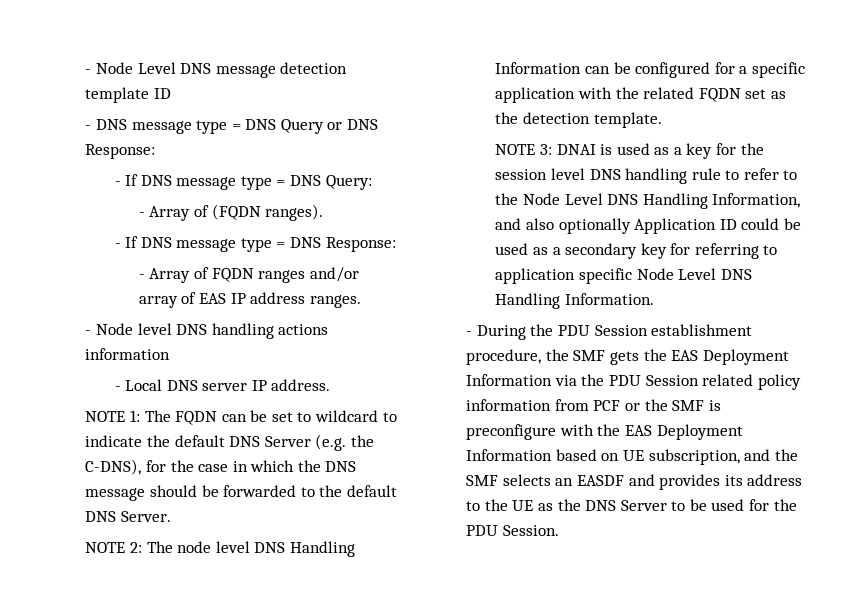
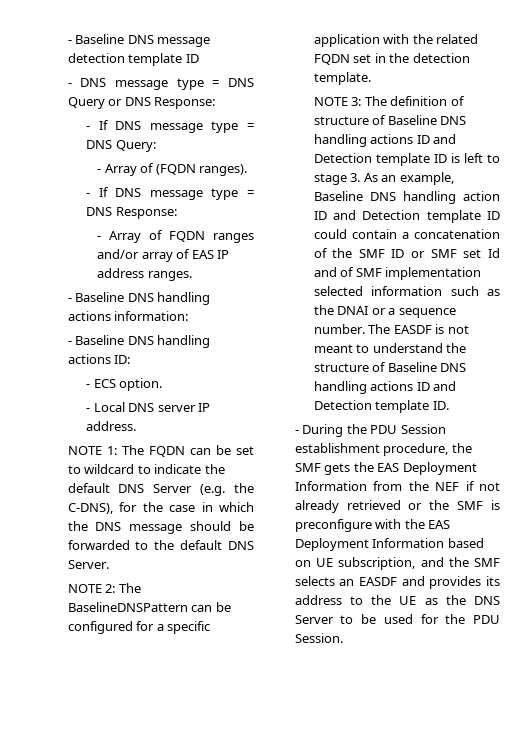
- - Node Level DNS message detection template ID
+ - Baseline DNS message detection template ID
- - Node level DNS handling actions information
+ - Baseline DNS handling actions information:
+ - Baseline DNS handling actions ID:
+ - ECS option.
- NOTE 2: The node level DNS Handling Information can be configured for a specific application with the related FQDN set as the detection template.
+ NOTE 2: The BaselineDNSPattern can be configured for a specific application with the related FQDN set in the detection template.
- NOTE 3: DNAI is used as a key for the session level DNS handling rule to refer to the Node Level DNS Handling Information, and also optionally Application ID could be used as a secondary key for referring to application specific Node Level DNS Handling Information.
+ NOTE 3: The definition of structure of Baseline DNS handling actions ID and Detection template ID is left to stage 3. As an example, Baseline DNS handling action ID and Detection template ID could contain a concatenation of the SMF ID or SMF set Id and of SMF implementation selected information such as the DNAI or a sequence number. The EASDF is not meant to understand the structure of Baseline DNS handling actions ID and Detection template ID.
- - During the PDU Session establishment procedure, the SMF gets the EAS Deployment Information via the PDU Session related policy information from PCF or the SMF is preconfigure with the EAS Deployment Information based on UE subscription, and the SMF selects an EASDF and provides its address to the UE as the DNS Server to be used for the PDU Session.
+ - During the PDU Session establishment procedure, the SMF gets the EAS Deployment Information from the NEF if not already retrieved or the SMF is preconfigure with the EAS Deployment Information based on UE subscription, and the SMF selects an EASDF and provides its address to the UE as the DNS Server to be used for the PDU Session.

